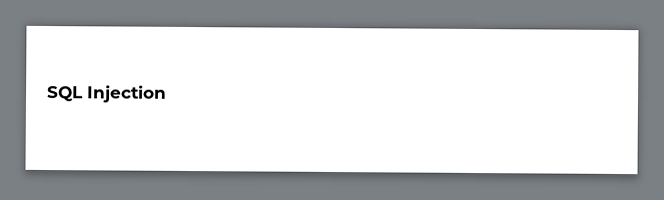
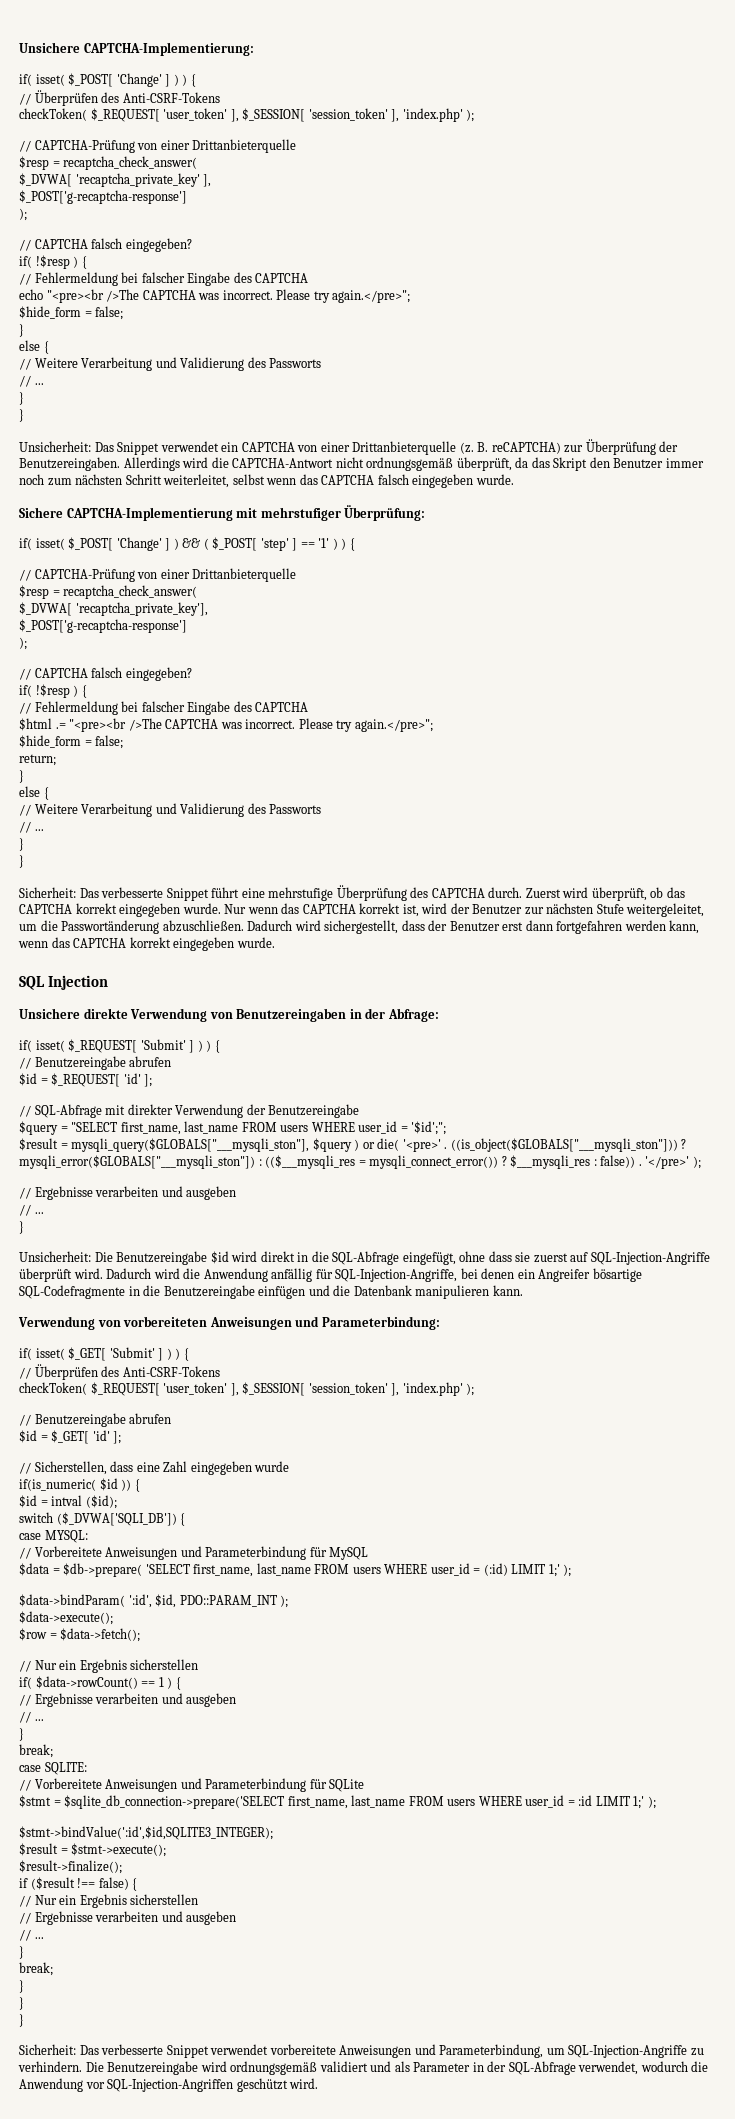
+ Unsichere CAPTCHA-Implementierung:
+ if( isset( $_POST[ 'Change' ] ) ) {
+ // Überprüfen des Anti-CSRF-Tokens
+ checkToken( $_REQUEST[ 'user_token' ], $_SESSION[ 'session_token' ], 'index.php' );
+ // CAPTCHA-Prüfung von einer Drittanbieterquelle
+ $resp = recaptcha_check_answer(
+ $_DVWA[ 'recaptcha_private_key' ],
+ $_POST['g-recaptcha-response']
+ );
+ // CAPTCHA falsch eingegeben?
+ if( !$resp ) {
+ // Fehlermeldung bei falscher Eingabe des CAPTCHA
+ echo "<pre><br />The CAPTCHA was incorrect. Please try again.</pre>";
+ $hide_form = false;
+ }
+ else {
+ // Weitere Verarbeitung und Validierung des Passworts
+ // ...
+ }
+ }
+ Unsicherheit: Das Snippet verwendet ein CAPTCHA von einer Drittanbieterquelle (z. B. reCAPTCHA) zur Überprüfung der Benutzereingaben. Allerdings wird die CAPTCHA-Antwort nicht ordnungsgemäß überprüft, da das Skript den Benutzer immer noch zum nächsten Schritt weiterleitet, selbst wenn das CAPTCHA falsch eingegeben wurde.
+ Sichere CAPTCHA-Implementierung mit mehrstufiger Überprüfung:
+ if( isset( $_POST[ 'Change' ] ) && ( $_POST[ 'step' ] == '1' ) ) {
+ // CAPTCHA-Prüfung von einer Drittanbieterquelle
+ $resp = recaptcha_check_answer(
+ $_DVWA[ 'recaptcha_private_key'],
+ $_POST['g-recaptcha-response']
+ );
+ // CAPTCHA falsch eingegeben?
+ if( !$resp ) {
+ // Fehlermeldung bei falscher Eingabe des CAPTCHA
+ $html .= "<pre><br />The CAPTCHA was incorrect. Please try again.</pre>";
+ $hide_form = false;
+ return;
+ }
+ else {
+ // Weitere Verarbeitung und Validierung des Passworts
+ // ...
+ }
+ }
+ Sicherheit: Das verbesserte Snippet führt eine mehrstufige Überprüfung des CAPTCHA durch. Zuerst wird überprüft, ob das CAPTCHA korrekt eingegeben wurde. Nur wenn das CAPTCHA korrekt ist, wird der Benutzer zur nächsten Stufe weitergeleitet, um die Passwortänderung abzuschließen. Dadurch wird sichergestellt, dass der Benutzer erst dann fortgefahren werden kann, wenn das CAPTCHA korrekt eingegeben wurde.
  SQL Injection
+ Unsichere direkte Verwendung von Benutzereingaben in der Abfrage:
+ if( isset( $_REQUEST[ 'Submit' ] ) ) {
+ // Benutzereingabe abrufen
+ $id = $_REQUEST[ 'id' ];
+ // SQL-Abfrage mit direkter Verwendung der Benutzereingabe
+ $query = "SELECT first_name, last_name FROM users WHERE user_id = '$id';";
+ $result = mysqli_query($GLOBALS["___mysqli_ston"], $query ) or die( '<pre>' . ((is_object($GLOBALS["___mysqli_ston"])) ? mysqli_error($GLOBALS["___mysqli_ston"]) : (($___mysqli_res = mysqli_connect_error()) ? $___mysqli_res : false)) . '</pre>' );
+ // Ergebnisse verarbeiten und ausgeben
+ // ...
+ }
+ Unsicherheit: Die Benutzereingabe $id wird direkt in die SQL-Abfrage eingefügt, ohne dass sie zuerst auf SQL-Injection-Angriffe überprüft wird. Dadurch wird die Anwendung anfällig für SQL-Injection-Angriffe, bei denen ein Angreifer bösartige SQL-Codefragmente in die Benutzereingabe einfügen und die Datenbank manipulieren kann.
+ Verwendung von vorbereiteten Anweisungen und Parameterbindung:
+ if( isset( $_GET[ 'Submit' ] ) ) {
+ // Überprüfen des Anti-CSRF-Tokens
+ checkToken( $_REQUEST[ 'user_token' ], $_SESSION[ 'session_token' ], 'index.php' );
+ // Benutzereingabe abrufen
+ $id = $_GET[ 'id' ];
+ // Sicherstellen, dass eine Zahl eingegeben wurde
+ if(is_numeric( $id )) {
+ $id = intval ($id);
+ switch ($_DVWA['SQLI_DB']) {
+ case MYSQL:
+ // Vorbereitete Anweisungen und Parameterbindung für MySQL
+ $data = $db->prepare( 'SELECT first_name, last_name FROM users WHERE user_id = (:id) LIMIT 1;' );
+ $data->bindParam( ':id', $id, PDO::PARAM_INT );
+ $data->execute();
+ $row = $data->fetch();
+ // Nur ein Ergebnis sicherstellen
+ if( $data->rowCount() == 1 ) {
+ // Ergebnisse verarbeiten und ausgeben
+ // ...
+ }
+ break;
+ case SQLITE:
+ // Vorbereitete Anweisungen und Parameterbindung für SQLite
+ $stmt = $sqlite_db_connection->prepare('SELECT first_name, last_name FROM users WHERE user_id = :id LIMIT 1;' );
+ $stmt->bindValue(':id',$id,SQLITE3_INTEGER);
+ $result = $stmt->execute();
+ $result->finalize();
+ if ($result !== false) {
+ // Nur ein Ergebnis sicherstellen
+ // Ergebnisse verarbeiten und ausgeben
+ // ...
+ }
+ break;
+ }
+ }
+ }
+ Sicherheit: Das verbesserte Snippet verwendet vorbereitete Anweisungen und Parameterbindung, um SQL-Injection-Angriffe zu verhindern. Die Benutzereingabe wird ordnungsgemäß validiert und als Parameter in der SQL-Abfrage verwendet, wodurch die Anwendung vor SQL-Injection-Angriffen geschützt wird.

